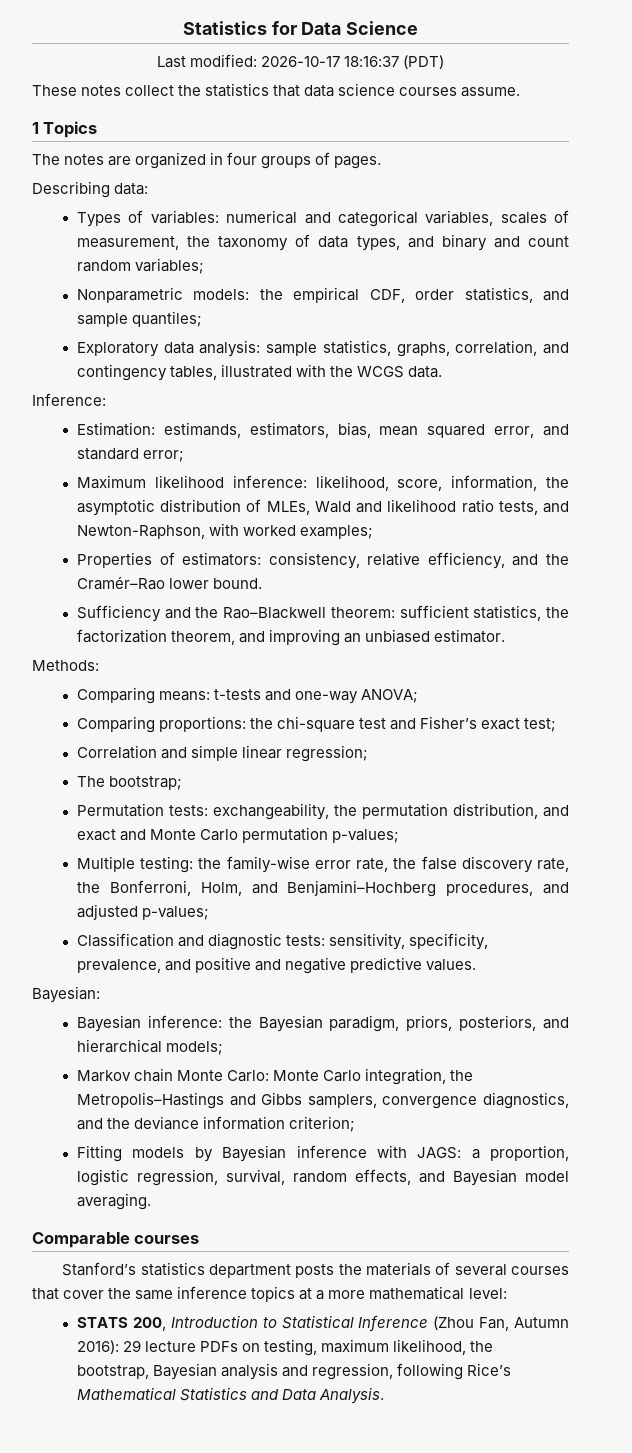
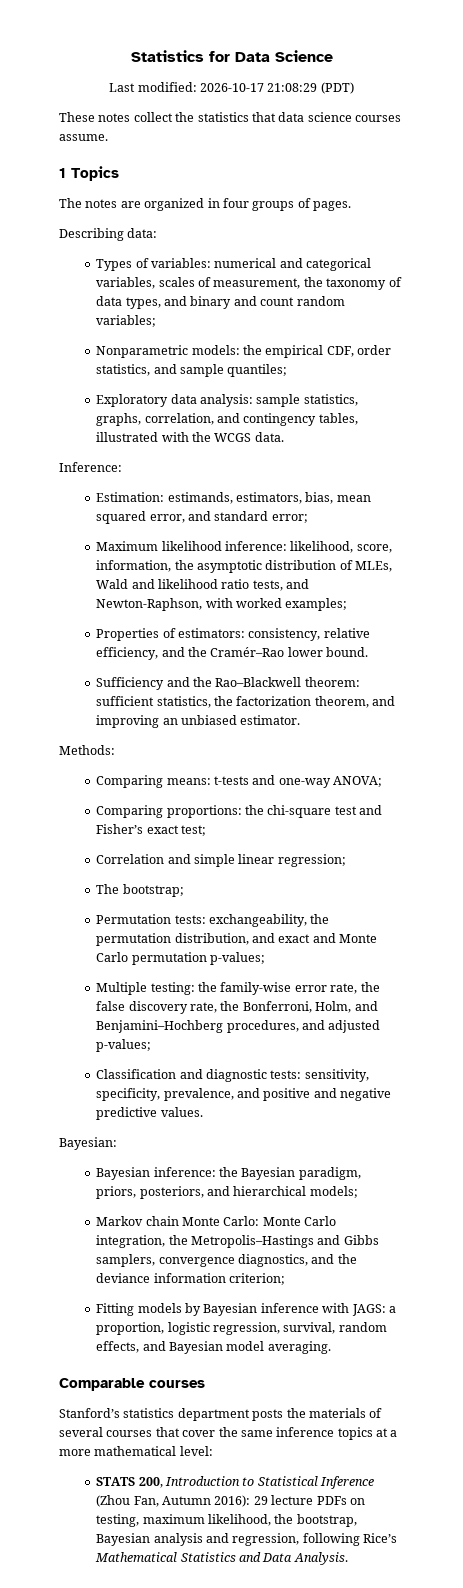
- Last modified: 2026-10-17 18:16:37 (PDT)
+ Last modified: 2026-10-17 21:08:29 (PDT)

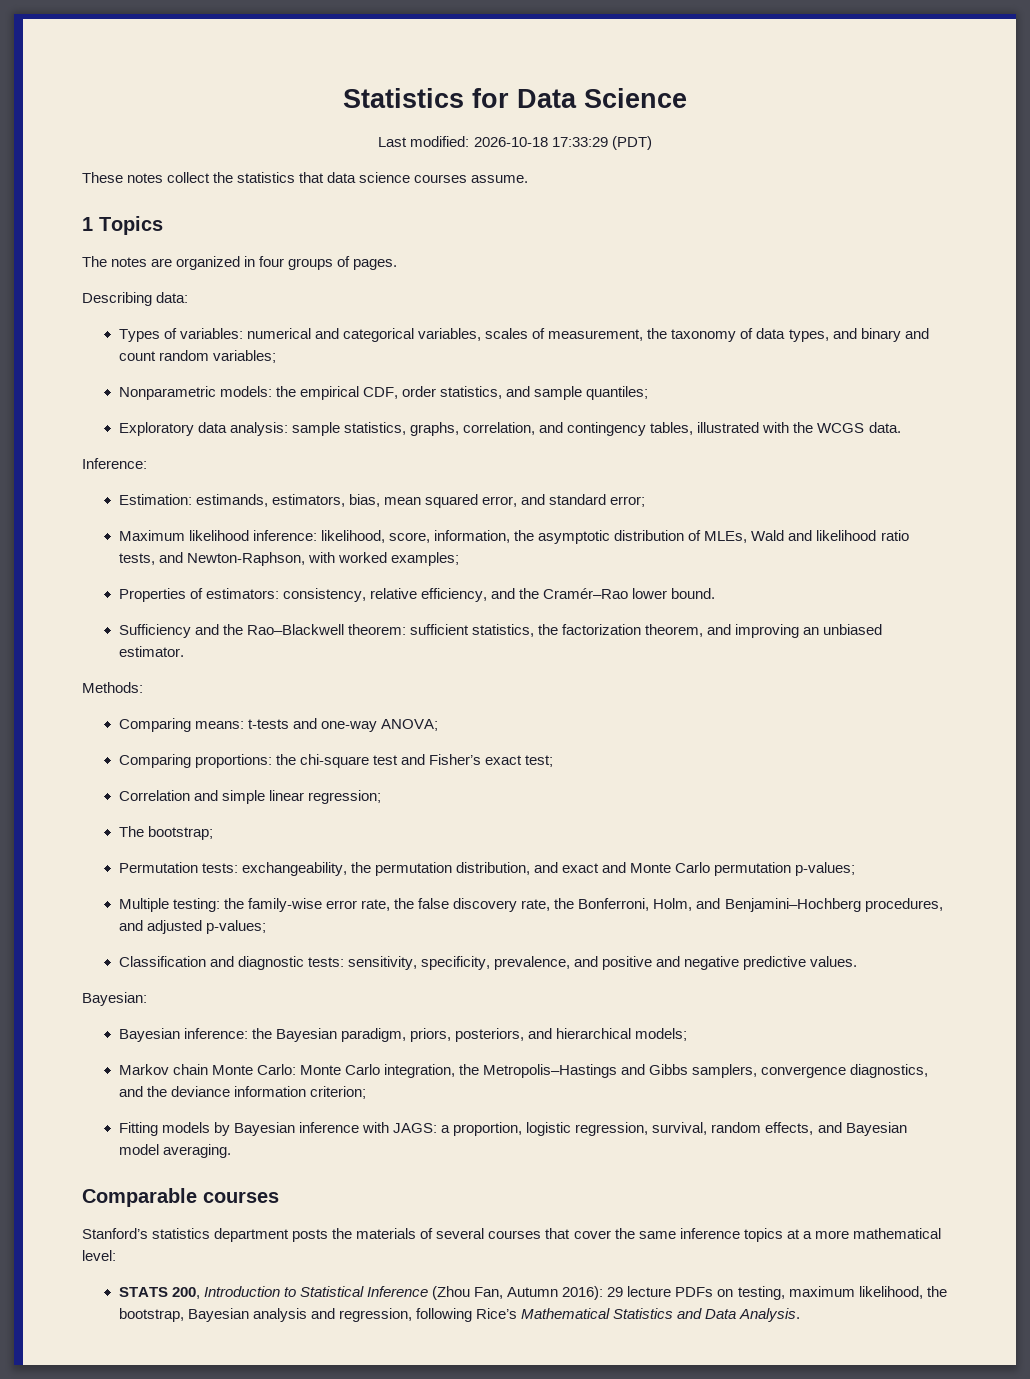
- Last modified: 2026-10-17 21:08:29 (PDT)
+ Last modified: 2026-10-18 17:33:29 (PDT)

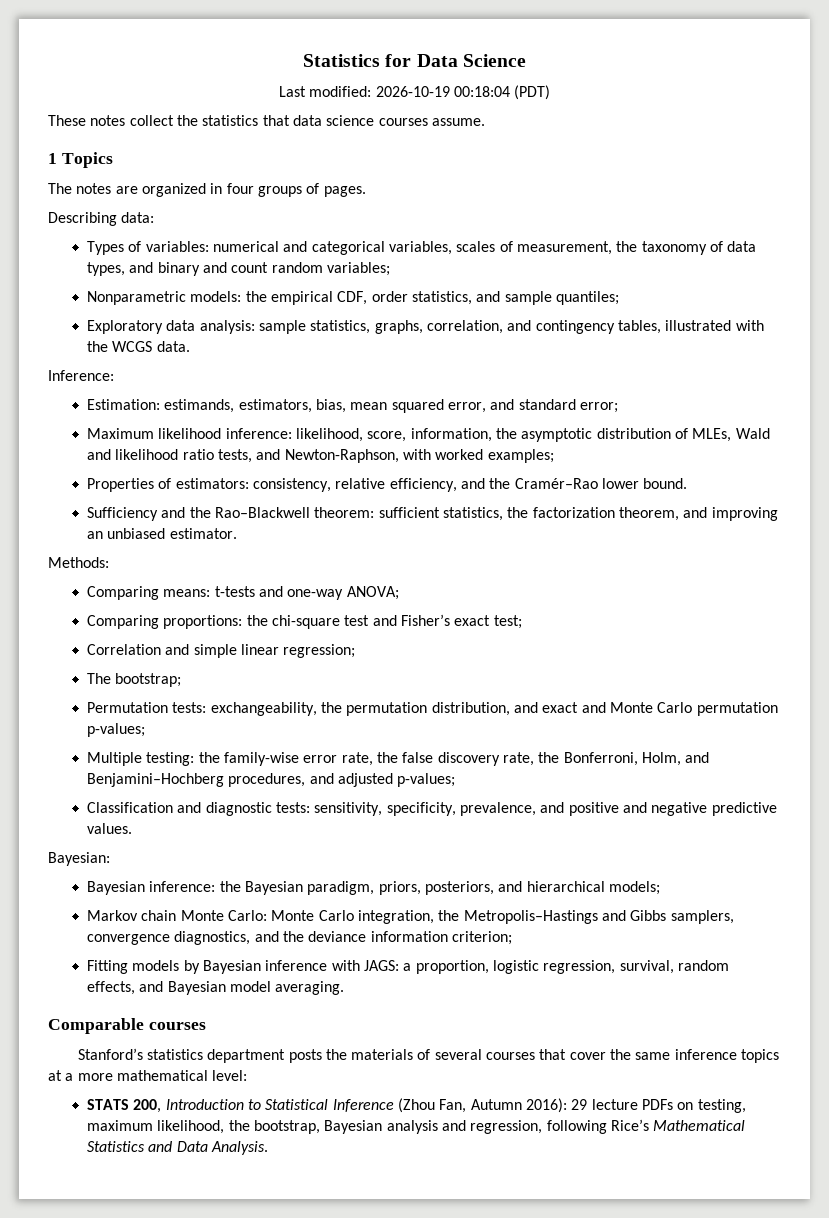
- Last modified: 2026-10-18 17:33:29 (PDT)
+ Last modified: 2026-10-19 00:18:04 (PDT)

